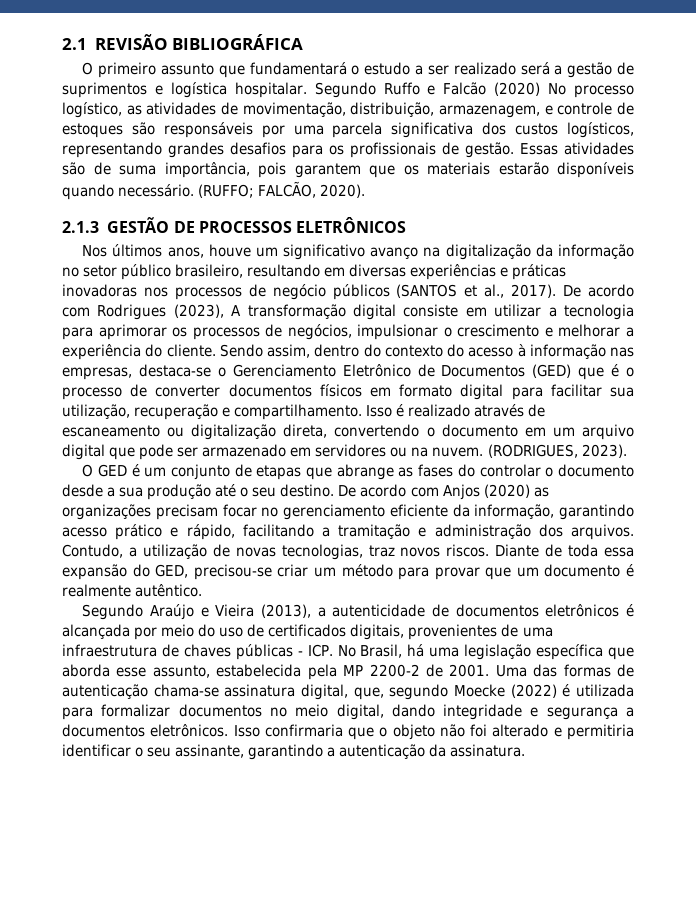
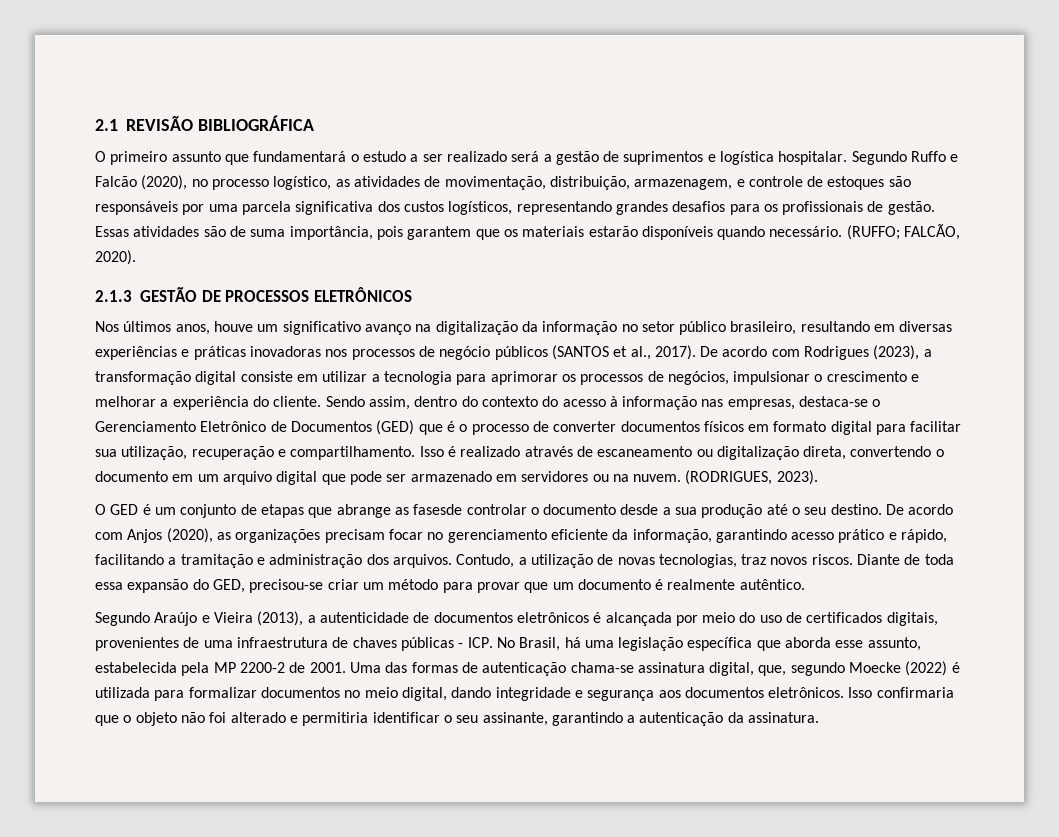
- Segundo Ruffo e Falcão (2020) No processo logístico, as atividades de movimentação, distribuição, armazenagem, e controle de estoques são responsáveis por uma parcela significativa dos custos logísticos, representando grandes desafios para os profissionais de gestão.
+ Segundo Ruffo e Falcão (2020), no processo logístico, as atividades de movimentação, distribuição, armazenagem, e controle de estoques são responsáveis por uma parcela significativa dos custos logísticos, representando grandes desafios para os profissionais de gestão.
- De acordo com Rodrigues (2023), A transformação digital consiste em utilizar a tecnologia para aprimorar os processos de negócios, impulsionar o crescimento e melhorar a experiência do cliente.
+ De acordo com Rodrigues (2023), a transformação digital consiste em utilizar a tecnologia para aprimorar os processos de negócios, impulsionar o crescimento e melhorar a experiência do cliente.
- O GED é um conjunto de etapas que abrange as fases do controlar o documento desde a sua produção até o seu destino.
+ O GED é um conjunto de etapas que abrange as fasesde controlar o documento desde a sua produção até o seu destino.
- De acordo com Anjos (2020) as organizações precisam focar no gerenciamento eficiente da informação, garantindo acesso prático e rápido, facilitando a tramitação e administração dos arquivos.
+ De acordo com Anjos (2020), as organizações precisam focar no gerenciamento eficiente da informação, garantindo acesso prático e rápido, facilitando a tramitação e administração dos arquivos.
- Uma das formas de autenticação chama-se assinatura digital, que, segundo Moecke (2022) é utilizada para formalizar documentos no meio digital, dando integridade e segurança a documentos eletrônicos.
+ Uma das formas de autenticação chama-se assinatura digital, que, segundo Moecke (2022) é utilizada para formalizar documentos no meio digital, dando integridade e segurança aos documentos eletrônicos.

